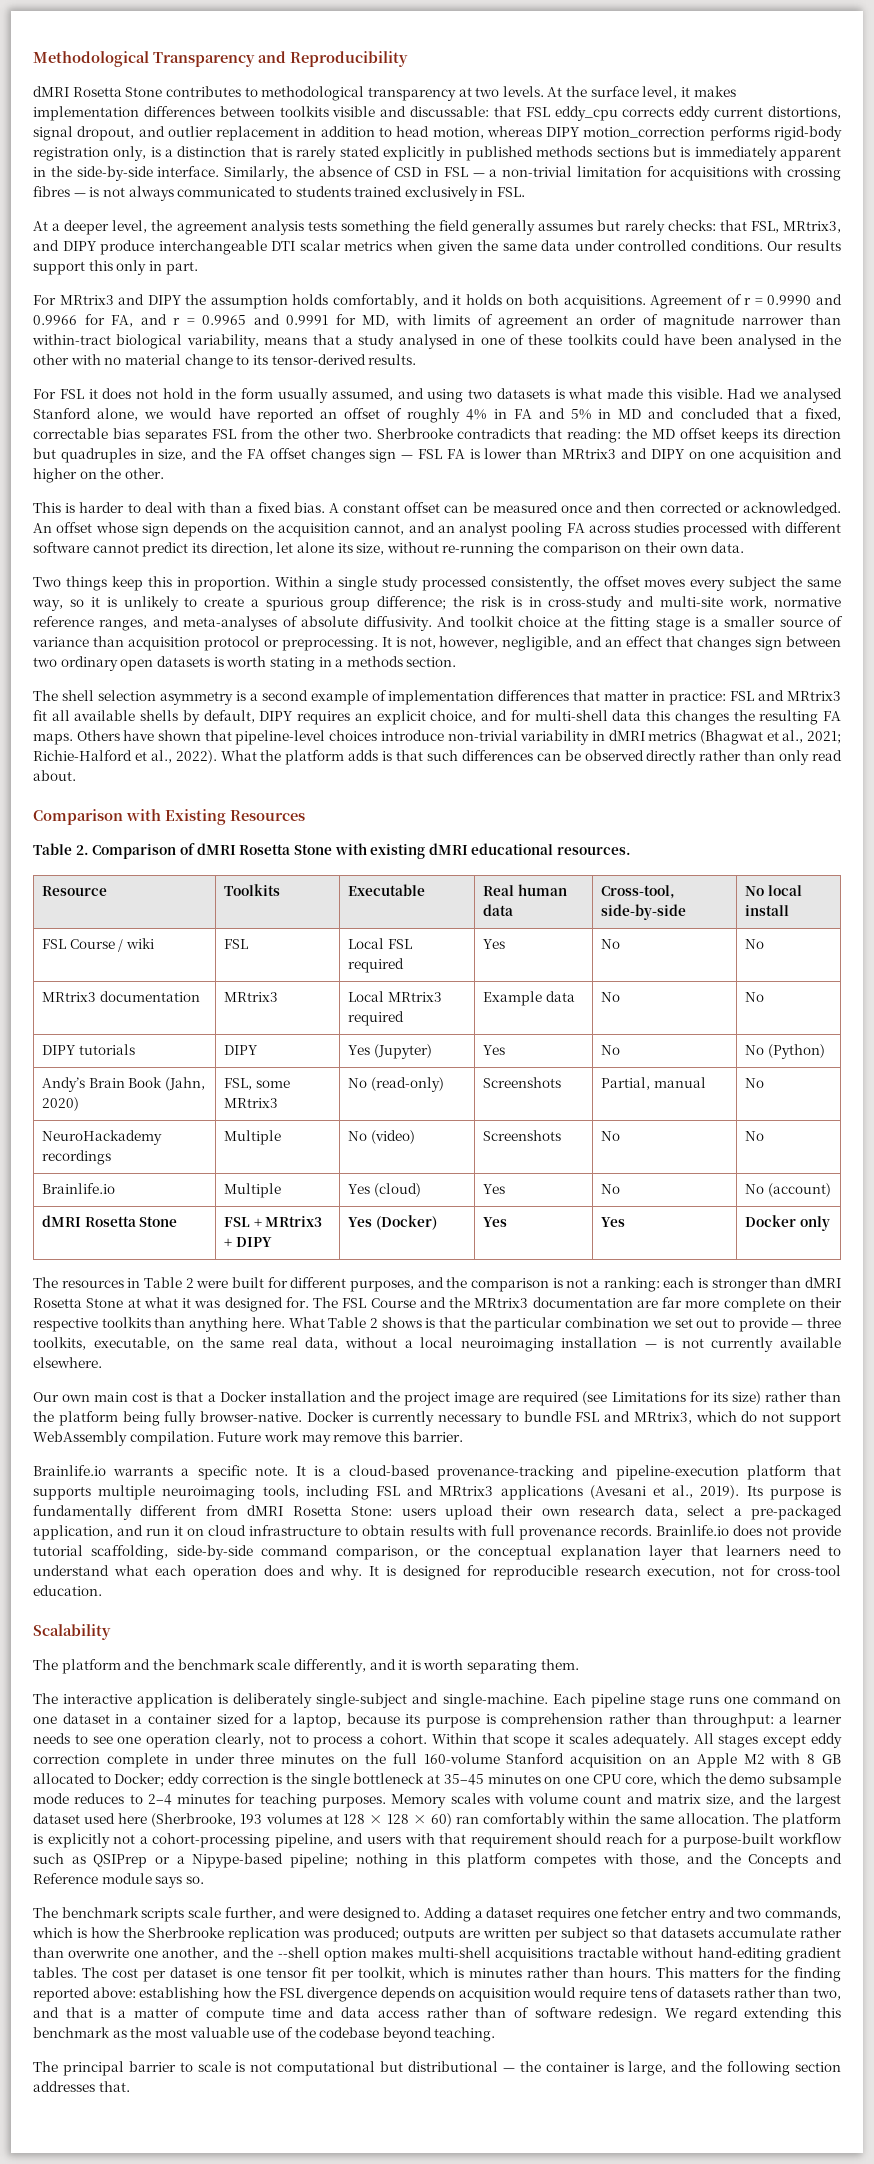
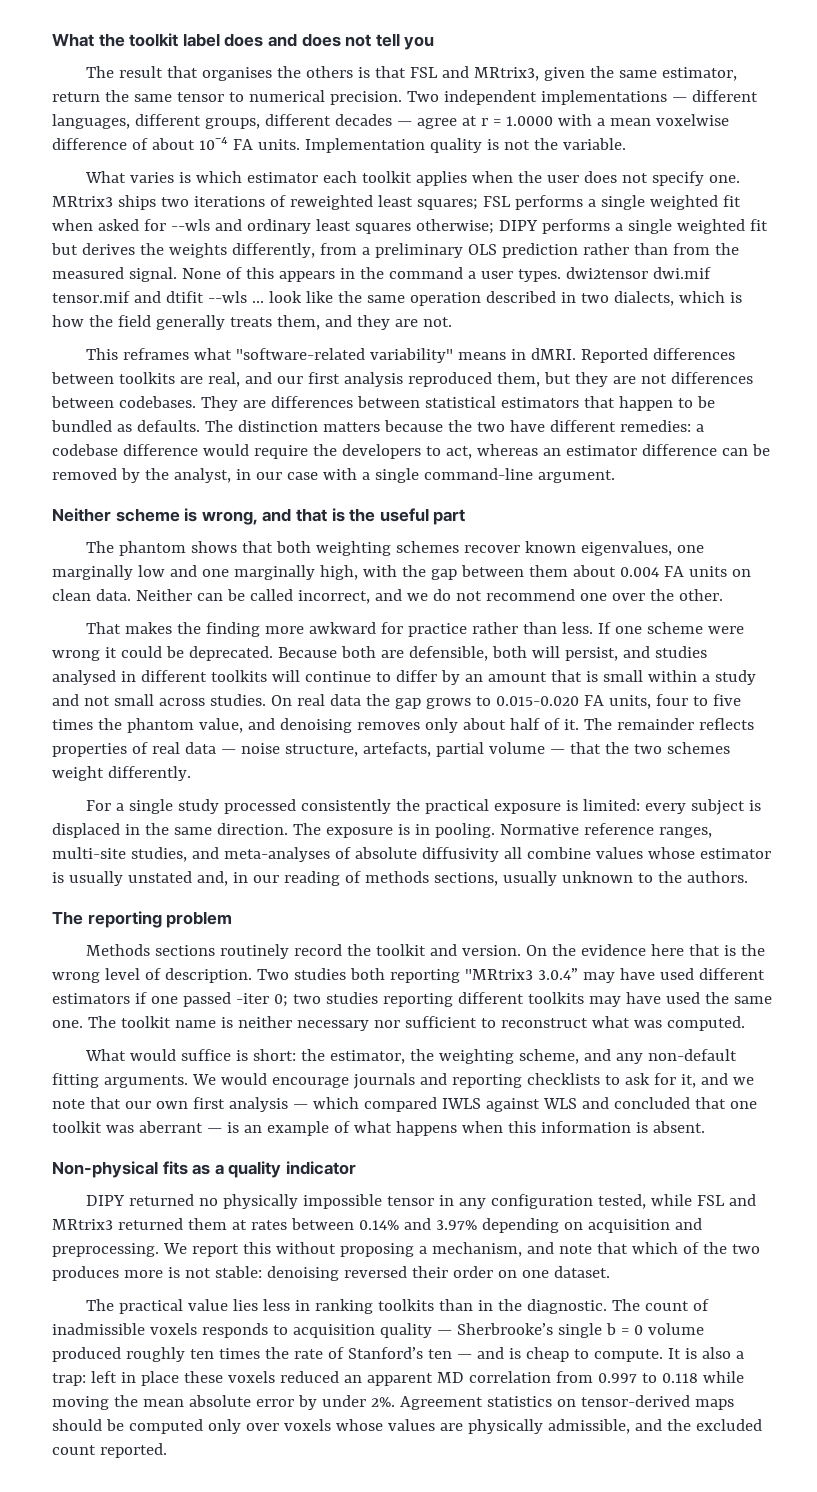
- Methodological Transparency and Reproducibility
- dMRI Rosetta Stone contributes to methodological transparency at two levels. At the surface level, it makes implementation differences between toolkits visible and discussable: that FSL eddy_cpu corrects eddy current distortions, signal dropout, and outlier replacement in addition to head motion, whereas DIPY motion_correction performs rigid-body registration only, is a distinction that is rarely stated explicitly in published methods sections but is immediately apparent in the side-by-side interface. Similarly, the absence of CSD in FSL — a non-trivial limitation for acquisitions with crossing fibres — is not always communicated to students trained exclusively in FSL.
- At a deeper level, the agreement analysis tests something the field generally assumes but rarely checks: that FSL, MRtrix3, and DIPY produce interchangeable DTI scalar metrics when given the same data under controlled conditions. Our results support this only in part.
- For MRtrix3 and DIPY the assumption holds comfortably, and it holds on both acquisitions. Agreement of r = 0.9990 and 0.9966 for FA, and r = 0.9965 and 0.9991 for MD, with limits of agreement an order of magnitude narrower than within-tract biological variability, means that a study analysed in one of these toolkits could have been analysed in the other with no material change to its tensor-derived results.
- For FSL it does not hold in the form usually assumed, and using two datasets is what made this visible. Had we analysed Stanford alone, we would have reported an offset of roughly 4% in FA and 5% in MD and concluded that a fixed, correctable bias separates FSL from the other two. Sherbrooke contradicts that reading: the MD offset keeps its direction but quadruples in size, and the FA offset changes sign — FSL FA is lower than MRtrix3 and DIPY on one acquisition and higher on the other.
- This is harder to deal with than a fixed bias. A constant offset can be measured once and then corrected or acknowledged. An offset whose sign depends on the acquisition cannot, and an analyst pooling FA across studies processed with different software cannot predict its direction, let alone its size, without re-running the comparison on their own data.
- Two things keep this in proportion. Within a single study processed consistently, the offset moves every subject the same way, so it is unlikely to create a spurious group difference; the risk is in cross-study and multi-site work, normative reference ranges, and meta-analyses of absolute diffusivity. And toolkit choice at the fitting stage is a smaller source of variance than acquisition protocol or preprocessing. It is not, however, negligible, and an effect that changes sign between two ordinary open datasets is worth stating in a methods section.
- The shell selection asymmetry is a second example of implementation differences that matter in practice: FSL and MRtrix3 fit all available shells by default, DIPY requires an explicit choice, and for multi-shell data this changes the resulting FA maps. Others have shown that pipeline-level choices introduce non-trivial variability in dMRI metrics (Bhagwat et al., 2021; Richie-Halford et al., 2022). What the platform adds is that such differences can be observed directly rather than only read about.
- Comparison with Existing Resources
- Table 2. Comparison of dMRI Rosetta Stone with existing dMRI educational resources.
- Resource | Toolkits | Executable | Real human data | Cross-tool, side-by-side | No local install
- FSL Course / wiki | FSL | Local FSL required | Yes | No | No
- MRtrix3 documentation | MRtrix3 | Local MRtrix3 required | Example data | No | No
- DIPY tutorials | DIPY | Yes (Jupyter) | Yes | No | No (Python)
- Andy’s Brain Book (Jahn, 2020) | FSL, some MRtrix3 | No (read-only) | Screenshots | Partial, manual | No
- NeuroHackademy recordings | Multiple | No (video) | Screenshots | No | No
- Brainlife.io | Multiple | Yes (cloud) | Yes | No | No (account)
- dMRI Rosetta Stone | FSL + MRtrix3 + DIPY | Yes (Docker) | Yes | Yes | Docker only
- The resources in Table 2 were built for different purposes, and the comparison is not a ranking: each is stronger than dMRI Rosetta Stone at what it was designed for. The FSL Course and the MRtrix3 documentation are far more complete on their respective toolkits than anything here. What Table 2 shows is that the particular combination we set out to provide — three toolkits, executable, on the same real data, without a local neuroimaging installation — is not currently available elsewhere.
- Our own main cost is that a Docker installation and the project image are required (see Limitations for its size) rather than the platform being fully browser-native. Docker is currently necessary to bundle FSL and MRtrix3, which do not support WebAssembly compilation. Future work may remove this barrier.
- Brainlife.io warrants a specific note. It is a cloud-based provenance-tracking and pipeline-execution platform that supports multiple neuroimaging tools, including FSL and MRtrix3 applications (Avesani et al., 2019). Its purpose is fundamentally different from dMRI Rosetta Stone: users upload their own research data, select a pre-packaged application, and run it on cloud infrastructure to obtain results with full provenance records. Brainlife.io does not provide tutorial scaffolding, side-by-side command comparison, or the conceptual explanation layer that learners need to understand what each operation does and why. It is designed for reproducible research execution, not for cross-tool education.
- Scalability
- The platform and the benchmark scale differently, and it is worth separating them.
- The interactive application is deliberately single-subject and single-machine. Each pipeline stage runs one command on one dataset in a container sized for a laptop, because its purpose is comprehension rather than throughput: a learner needs to see one operation clearly, not to process a cohort. Within that scope it scales adequately. All stages except eddy correction complete in under three minutes on the full 160-volume Stanford acquisition on an Apple M2 with 8 GB allocated to Docker; eddy correction is the single bottleneck at 35–45 minutes on one CPU core, which the demo subsample mode reduces to 2–4 minutes for teaching purposes. Memory scales with volume count and matrix size, and the largest dataset used here (Sherbrooke, 193 volumes at 128 × 128 × 60) ran comfortably within the same allocation. The platform is explicitly not a cohort-processing pipeline, and users with that requirement should reach for a purpose-built workflow such as QSIPrep or a Nipype-based pipeline; nothing in this platform competes with those, and the Concepts and Reference module says so.
- The benchmark scripts scale further, and were designed to. Adding a dataset requires one fetcher entry and two commands, which is how the Sherbrooke replication was produced; outputs are written per subject so that datasets accumulate rather than overwrite one another, and the --shell option makes multi-shell acquisitions tractable without hand-editing gradient tables. The cost per dataset is one tensor fit per toolkit, which is minutes rather than hours. This matters for the finding reported above: establishing how the FSL divergence depends on acquisition would require tens of datasets rather than two, and that is a matter of compute time and data access rather than of software redesign. We regard extending this benchmark as the most valuable use of the codebase beyond teaching.
- The principal barrier to scale is not computational but distributional — the container is large, and the following section addresses that.
+ What the toolkit label does and does not tell you
+ The result that organises the others is that FSL and MRtrix3, given the same estimator, return the same tensor to numerical precision. Two independent implementations — different languages, different groups, different decades — agree at r = 1.0000 with a mean voxelwise difference of about 10⁻⁴ FA units. Implementation quality is not the variable.
+ What varies is which estimator each toolkit applies when the user does not specify one. MRtrix3 ships two iterations of reweighted least squares; FSL performs a single weighted fit when asked for --wls and ordinary least squares otherwise; DIPY performs a single weighted fit but derives the weights differently, from a preliminary OLS prediction rather than from the measured signal. None of this appears in the command a user types. dwi2tensor dwi.mif tensor.mif and dtifit --wls ... look like the same operation described in two dialects, which is how the field generally treats them, and they are not.
+ This reframes what "software-related variability" means in dMRI. Reported differences between toolkits are real, and our first analysis reproduced them, but they are not differences between codebases. They are differences between statistical estimators that happen to be bundled as defaults. The distinction matters because the two have different remedies: a codebase difference would require the developers to act, whereas an estimator difference can be removed by the analyst, in our case with a single command-line argument.
+ Neither scheme is wrong, and that is the useful part
+ The phantom shows that both weighting schemes recover known eigenvalues, one marginally low and one marginally high, with the gap between them about 0.004 FA units on clean data. Neither can be called incorrect, and we do not recommend one over the other.
+ That makes the finding more awkward for practice rather than less. If one scheme were wrong it could be deprecated. Because both are defensible, both will persist, and studies analysed in different toolkits will continue to differ by an amount that is small within a study and not small across studies. On real data the gap grows to 0.015-0.020 FA units, four to five times the phantom value, and denoising removes only about half of it. The remainder reflects properties of real data — noise structure, artefacts, partial volume — that the two schemes weight differently.
+ For a single study processed consistently the practical exposure is limited: every subject is displaced in the same direction. The exposure is in pooling. Normative reference ranges, multi-site studies, and meta-analyses of absolute diffusivity all combine values whose estimator is usually unstated and, in our reading of methods sections, usually unknown to the authors.
+ The reporting problem
+ Methods sections routinely record the toolkit and version. On the evidence here that is the wrong level of description. Two studies both reporting "MRtrix3 3.0.4” may have used different estimators if one passed -iter 0; two studies reporting different toolkits may have used the same one. The toolkit name is neither necessary nor sufficient to reconstruct what was computed.
+ What would suffice is short: the estimator, the weighting scheme, and any non-default fitting arguments. We would encourage journals and reporting checklists to ask for it, and we note that our own first analysis — which compared IWLS against WLS and concluded that one toolkit was aberrant — is an example of what happens when this information is absent.
+ Non-physical fits as a quality indicator
+ DIPY returned no physically impossible tensor in any configuration tested, while FSL and MRtrix3 returned them at rates between 0.14% and 3.97% depending on acquisition and preprocessing. We report this without proposing a mechanism, and note that which of the two produces more is not stable: denoising reversed their order on one dataset.
+ The practical value lies less in ranking toolkits than in the diagnostic. The count of inadmissible voxels responds to acquisition quality — Sherbrooke’s single b = 0 volume produced roughly ten times the rate of Stanford’s ten — and is cheap to compute. It is also a trap: left in place these voxels reduced an apparent MD correlation from 0.997 to 0.118 while moving the mean absolute error by under 2%. Agreement statistics on tensor-derived maps should be computed only over voxels whose values are physically admissible, and the excluded count reported.

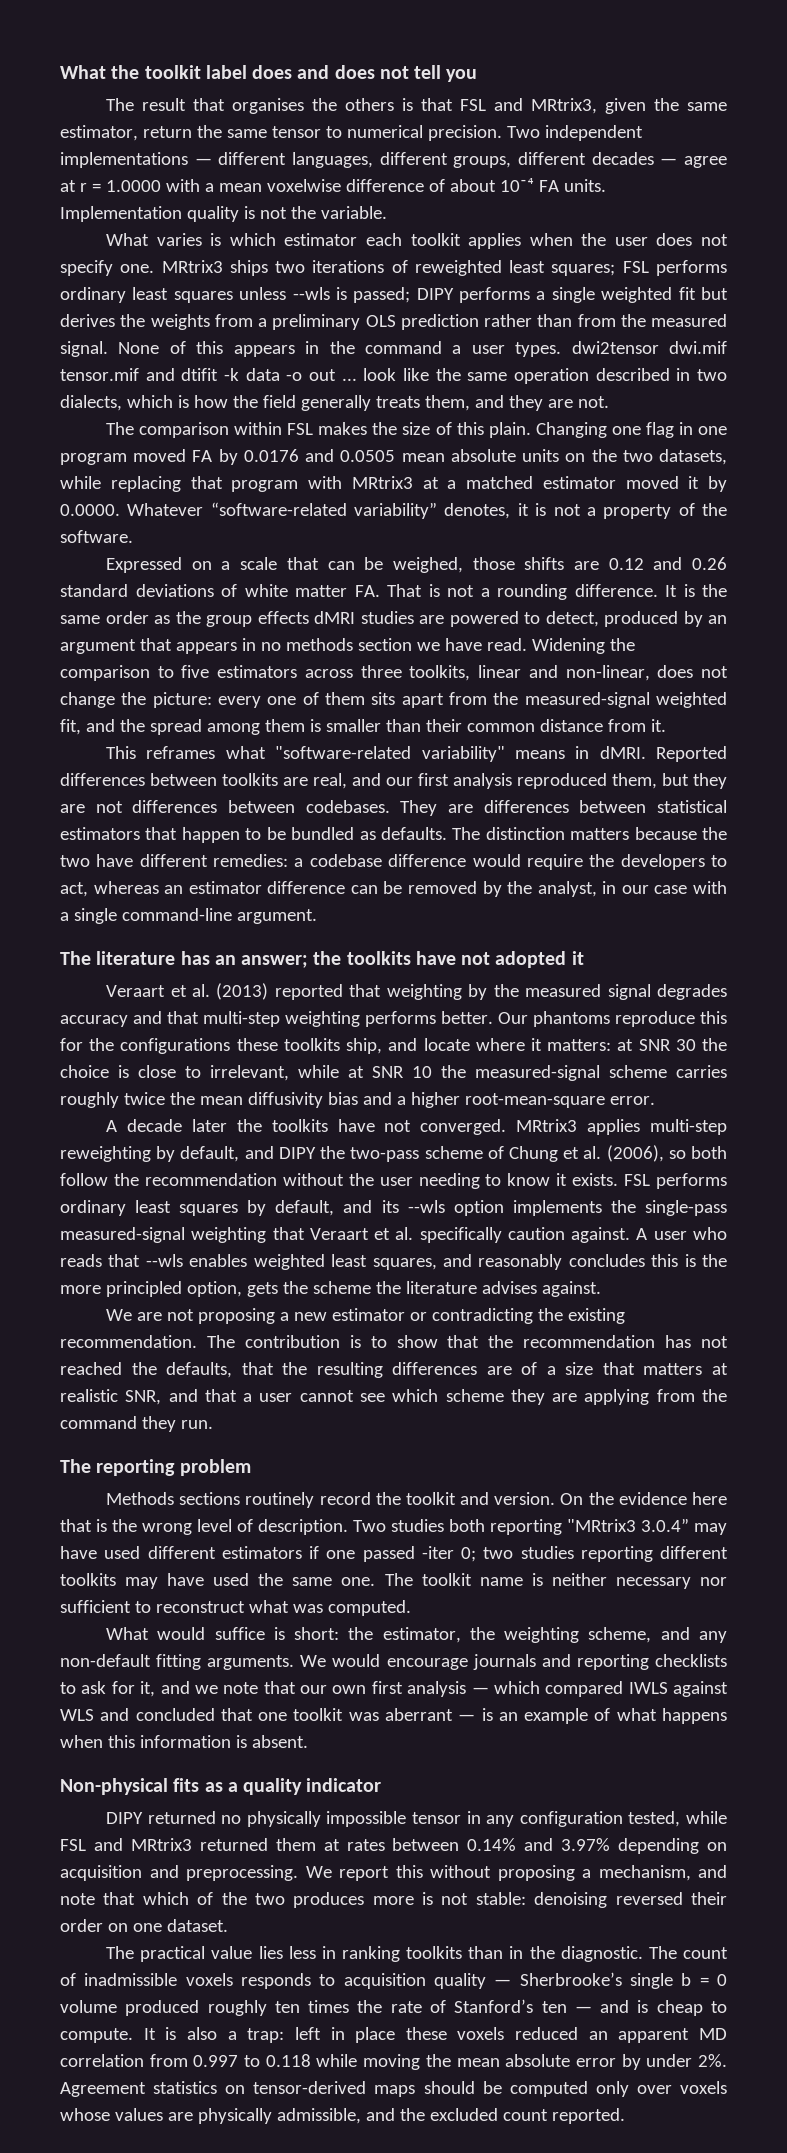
- MRtrix3 ships two iterations of reweighted least squares; FSL performs a single weighted fit when asked for --wls and ordinary least squares otherwise; DIPY performs a single weighted fit but derives the weights differently, from a preliminary OLS prediction rather than from the measured signal.
+ MRtrix3 ships two iterations of reweighted least squares; FSL performs ordinary least squares unless --wls is passed; DIPY performs a single weighted fit but derives the weights from a preliminary OLS prediction rather than from the measured signal.
- None of this appears in the command a user types. dwi2tensor dwi.mif tensor.mif and dtifit --wls ... look like the same operation described in two dialects, which is how the field generally treats them, and they are not.
+ None of this appears in the command a user types. dwi2tensor dwi.mif tensor.mif and dtifit -k data -o out ... look like the same operation described in two dialects, which is how the field generally treats them, and they are not.
+ The comparison within FSL makes the size of this plain. Changing one flag in one program moved FA by 0.0176 and 0.0505 mean absolute units on the two datasets, while replacing that program with MRtrix3 at a matched estimator moved it by 0.0000. Whatever “software-related variability” denotes, it is not a property of the software.
+ Expressed on a scale that can be weighed, those shifts are 0.12 and 0.26 standard deviations of white matter FA. That is not a rounding difference. It is the same order as the group effects dMRI studies are powered to detect, produced by an argument that appears in no methods section we have read. Widening the comparison to five estimators across three toolkits, linear and non-linear, does not change the picture: every one of them sits apart from the measured-signal weighted fit, and the spread among them is smaller than their common distance from it.
- Neither scheme is wrong, and that is the useful part
- The phantom shows that both weighting schemes recover known eigenvalues, one marginally low and one marginally high, with the gap between them about 0.004 FA units on clean data. Neither can be called incorrect, and we do not recommend one over the other.
- That makes the finding more awkward for practice rather than less. If one scheme were wrong it could be deprecated. Because both are defensible, both will persist, and studies analysed in different toolkits will continue to differ by an amount that is small within a study and not small across studies. On real data the gap grows to 0.015-0.020 FA units, four to five times the phantom value, and denoising removes only about half of it. The remainder reflects properties of real data — noise structure, artefacts, partial volume — that the two schemes weight differently.
- For a single study processed consistently the practical exposure is limited: every subject is displaced in the same direction. The exposure is in pooling. Normative reference ranges, multi-site studies, and meta-analyses of absolute diffusivity all combine values whose estimator is usually unstated and, in our reading of methods sections, usually unknown to the authors.
+ The literature has an answer; the toolkits have not adopted it
+ Veraart et al. (2013) reported that weighting by the measured signal degrades accuracy and that multi-step weighting performs better. Our phantoms reproduce this for the configurations these toolkits ship, and locate where it matters: at SNR 30 the choice is close to irrelevant, while at SNR 10 the measured-signal scheme carries roughly twice the mean diffusivity bias and a higher root-mean-square error.
+ A decade later the toolkits have not converged. MRtrix3 applies multi-step reweighting by default, and DIPY the two-pass scheme of Chung et al. (2006), so both follow the recommendation without the user needing to know it exists. FSL performs ordinary least squares by default, and its --wls option implements the single-pass measured-signal weighting that Veraart et al. specifically caution against. A user who reads that --wls enables weighted least squares, and reasonably concludes this is the more principled option, gets the scheme the literature advises against.
+ We are not proposing a new estimator or contradicting the existing recommendation. The contribution is to show that the recommendation has not reached the defaults, that the resulting differences are of a size that matters at realistic SNR, and that a user cannot see which scheme they are applying from the command they run.

